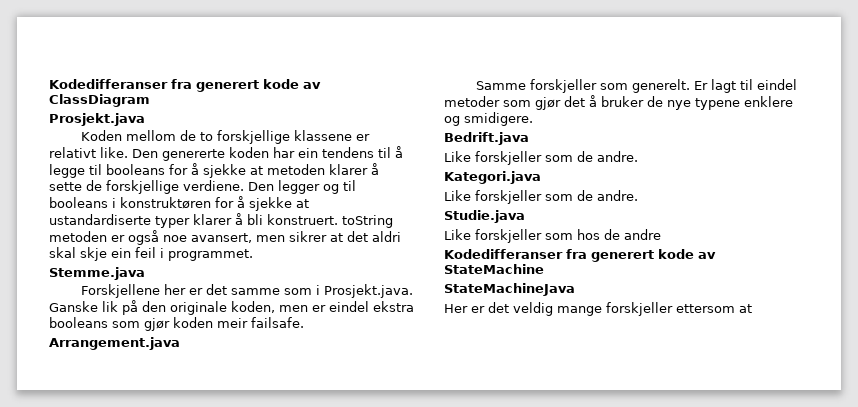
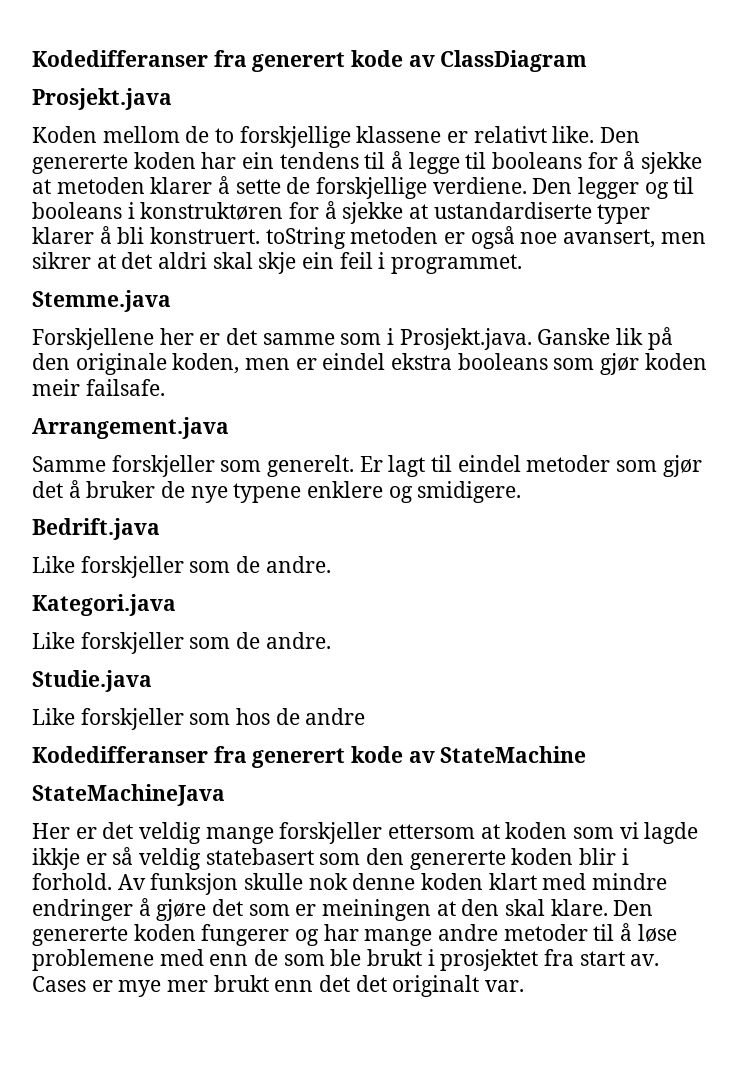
- Her er det veldig mange forskjeller ettersom at
+ Her er det veldig mange forskjeller ettersom at koden som vi lagde ikkje er så veldig statebasert som den genererte koden blir i forhold. Av funksjon skulle nok denne koden klart med mindre endringer å gjøre det som er meiningen at den skal klare. Den genererte koden fungerer og har mange andre metoder til å løse problemene med enn de som ble brukt i prosjektet fra start av. Cases er mye mer brukt enn det det originalt var.

